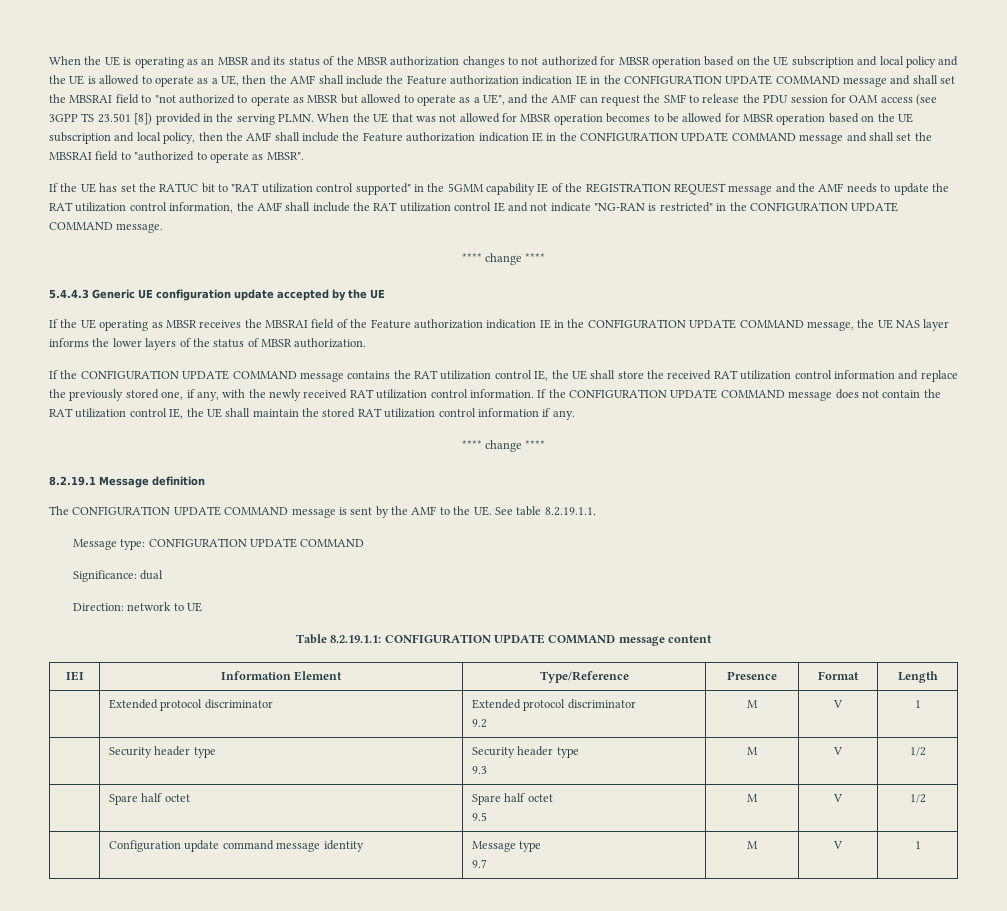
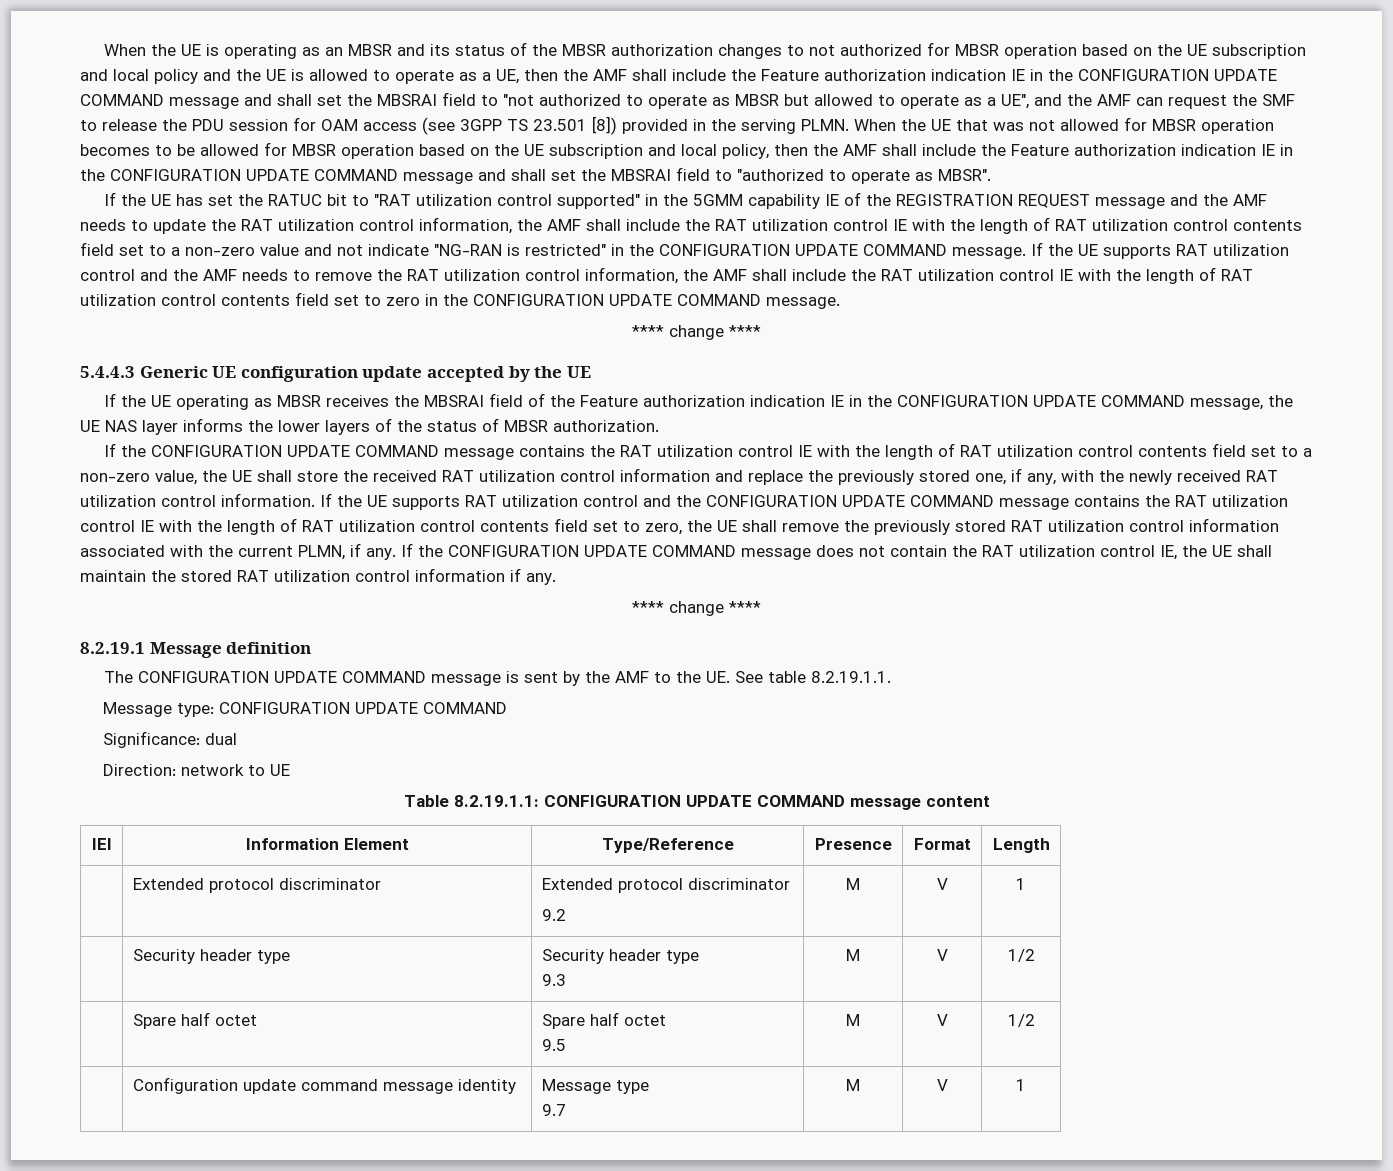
- If the UE has set the RATUC bit to "RAT utilization control supported" in the 5GMM capability IE of the REGISTRATION REQUEST message and the AMF needs to update the RAT utilization control information, the AMF shall include the RAT utilization control IE and not indicate "NG-RAN is restricted" in the CONFIGURATION UPDATE COMMAND message.
+ If the UE has set the RATUC bit to "RAT utilization control supported" in the 5GMM capability IE of the REGISTRATION REQUEST message and the AMF needs to update the RAT utilization control information, the AMF shall include the RAT utilization control IE with the length of RAT utilization control contents field set to a non-zero value and not indicate "NG-RAN is restricted" in the CONFIGURATION UPDATE COMMAND message. If the UE supports RAT utilization control and the AMF needs to remove the RAT utilization control information, the AMF shall include the RAT utilization control IE with the length of RAT utilization control contents field set to zero in the CONFIGURATION UPDATE COMMAND message.
- If the CONFIGURATION UPDATE COMMAND message contains the RAT utilization control IE, the UE shall store the received RAT utilization control information and replace the previously stored one, if any, with the newly received RAT utilization control information.
+ If the CONFIGURATION UPDATE COMMAND message contains the RAT utilization control IE with the length of RAT utilization control contents field set to a non-zero value, the UE shall store the received RAT utilization control information and replace the previously stored one, if any, with the newly received RAT utilization control information.
- If the CONFIGURATION UPDATE COMMAND message does not contain the RAT utilization control IE, the UE shall maintain the stored RAT utilization control information if any.
+ If the UE supports RAT utilization control and the CONFIGURATION UPDATE COMMAND message contains the RAT utilization control IE with the length of RAT utilization control contents field set to zero, the UE shall remove the previously stored RAT utilization control information associated with the current PLMN, if any. If the CONFIGURATION UPDATE COMMAND message does not contain the RAT utilization control IE, the UE shall maintain the stored RAT utilization control information if any.

